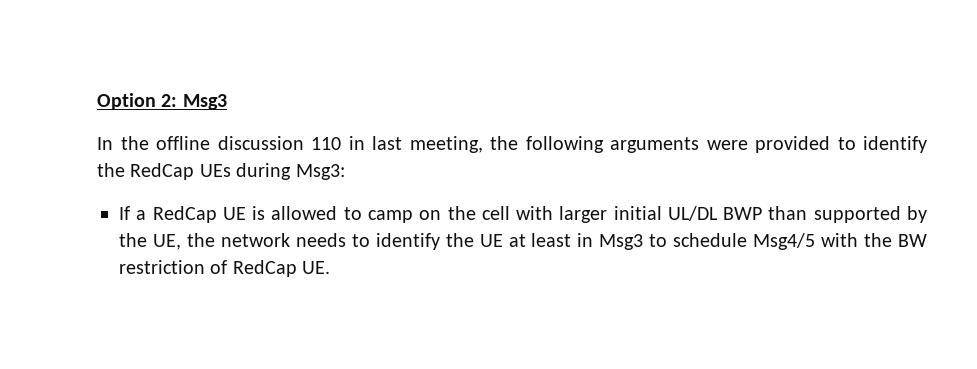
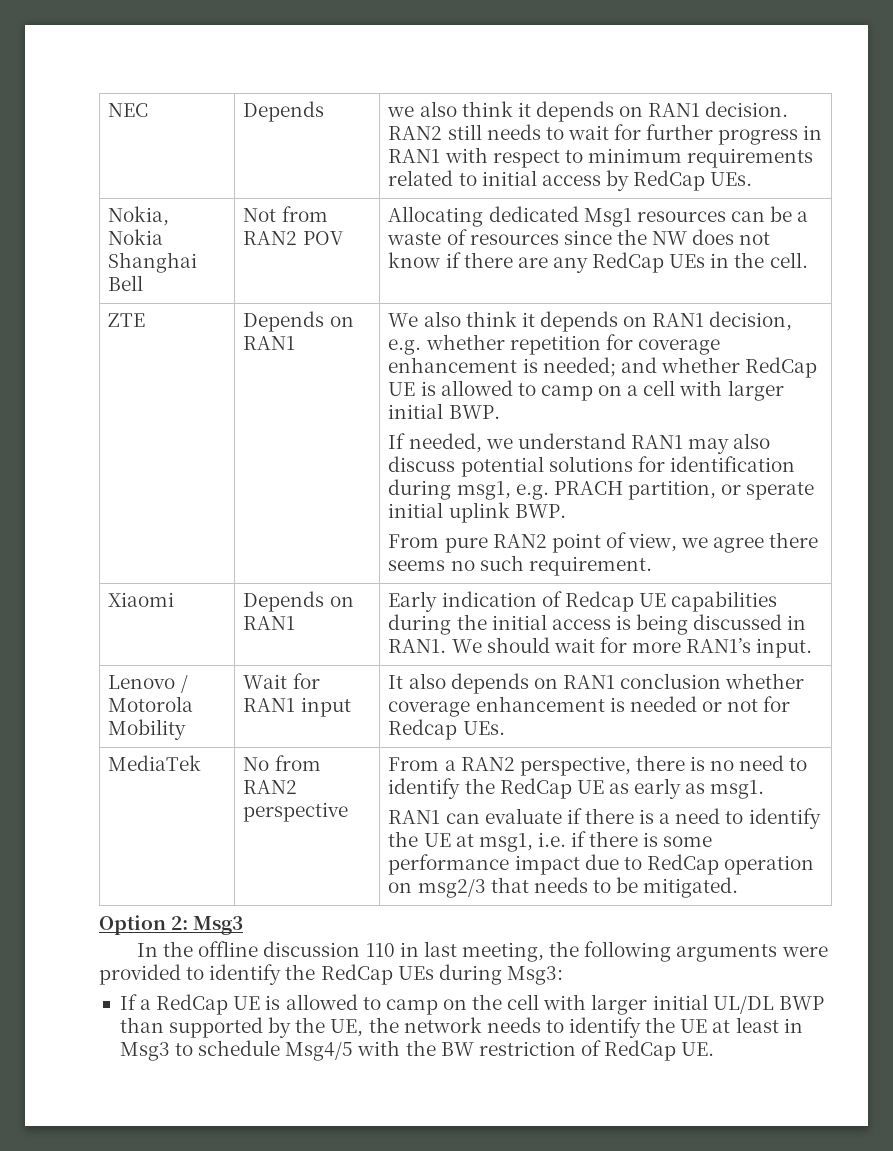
+ NEC | Depends | we also think it depends on RAN1 decision. RAN2 still needs to wait for further progress in RAN1 with respect to minimum requirements related to initial access by RedCap UEs.
+ Nokia, Nokia Shanghai Bell | Not from RAN2 POV | Allocating dedicated Msg1 resources can be a waste of resources since the NW does not know if there are any RedCap UEs in the cell.
+ ZTE | Depends on RAN1 | We also think it depends on RAN1 decision, e.g. whether repetition for coverage enhancement is needed; and whether RedCap UE is allowed to camp on a cell with larger initial BWP.
+ If needed, we understand RAN1 may also discuss potential solutions for identification during msg1, e.g. PRACH partition, or sperate initial uplink BWP.
+ From pure RAN2 point of view, we agree there seems no such requirement.
+ Xiaomi | Depends on RAN1 | Early indication of Redcap UE capabilities during the initial access is being discussed in RAN1. We should wait for more RAN1’s input.
+ Lenovo / Motorola Mobility | Wait for RAN1 input | It also depends on RAN1 conclusion whether coverage enhancement is needed or not for Redcap UEs.
+ MediaTek | No from RAN2 perspective | From a RAN2 perspective, there is no need to identify the RedCap UE as early as msg1.
+ RAN1 can evaluate if there is a need to identify the UE at msg1, i.e. if there is some performance impact due to RedCap operation on msg2/3 that needs to be mitigated.

